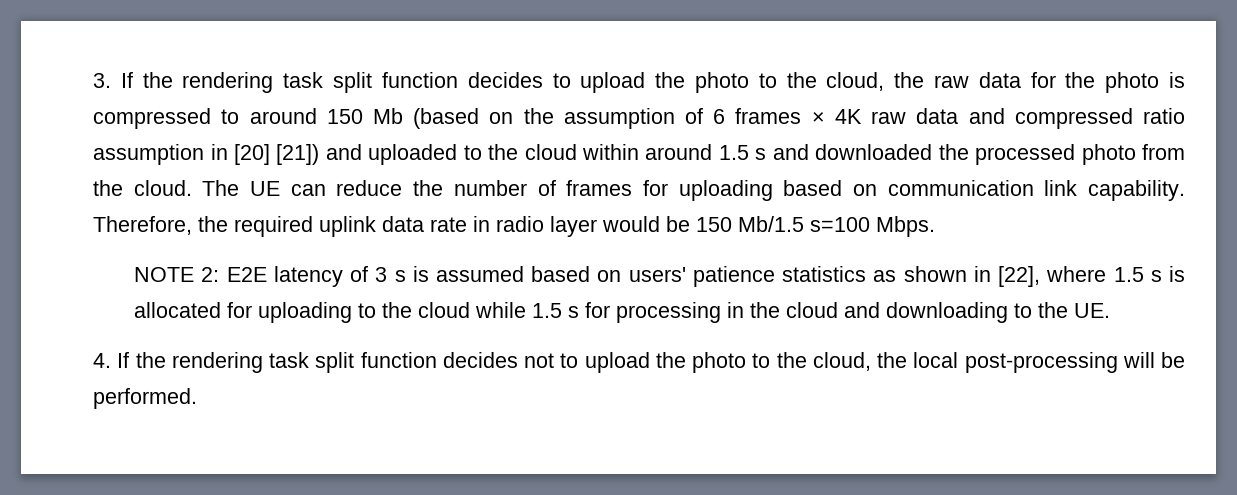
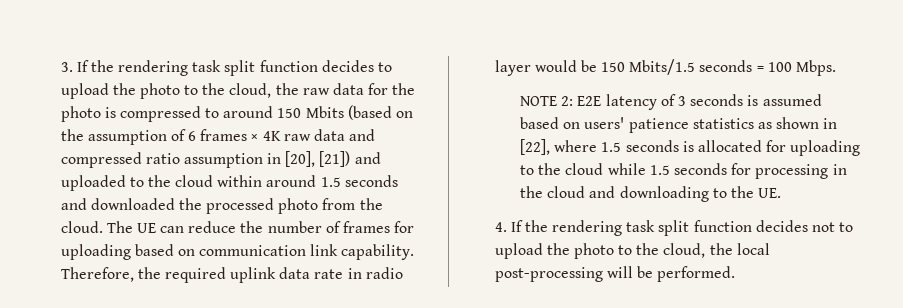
- 3. If the rendering task split function decides to upload the photo to the cloud, the raw data for the photo is compressed to around 150 Mb (based on the assumption of 6 frames × 4K raw data and compressed ratio assumption in [20] [21]) and uploaded to the cloud within around 1.5 s and downloaded the processed photo from the cloud.
+ 3. If the rendering task split function decides to upload the photo to the cloud, the raw data for the photo is compressed to around 150 Mbits (based on the assumption of 6 frames × 4K raw data and compressed ratio assumption in [20], [21]) and uploaded to the cloud within around 1.5 seconds and downloaded the processed photo from the cloud.
- Therefore, the required uplink data rate in radio layer would be 150 Mb/1.5 s=100 Mbps.
+ Therefore, the required uplink data rate in radio layer would be 150 Mbits/1.5 seconds = 100 Mbps.
- NOTE 2: E2E latency of 3 s is assumed based on users' patience statistics as shown in [22], where 1.5 s is allocated for uploading to the cloud while 1.5 s for processing in the cloud and downloading to the UE.
+ NOTE 2: E2E latency of 3 seconds is assumed based on users' patience statistics as shown in [22], where 1.5 seconds is allocated for uploading to the cloud while 1.5 seconds for processing in the cloud and downloading to the UE.

